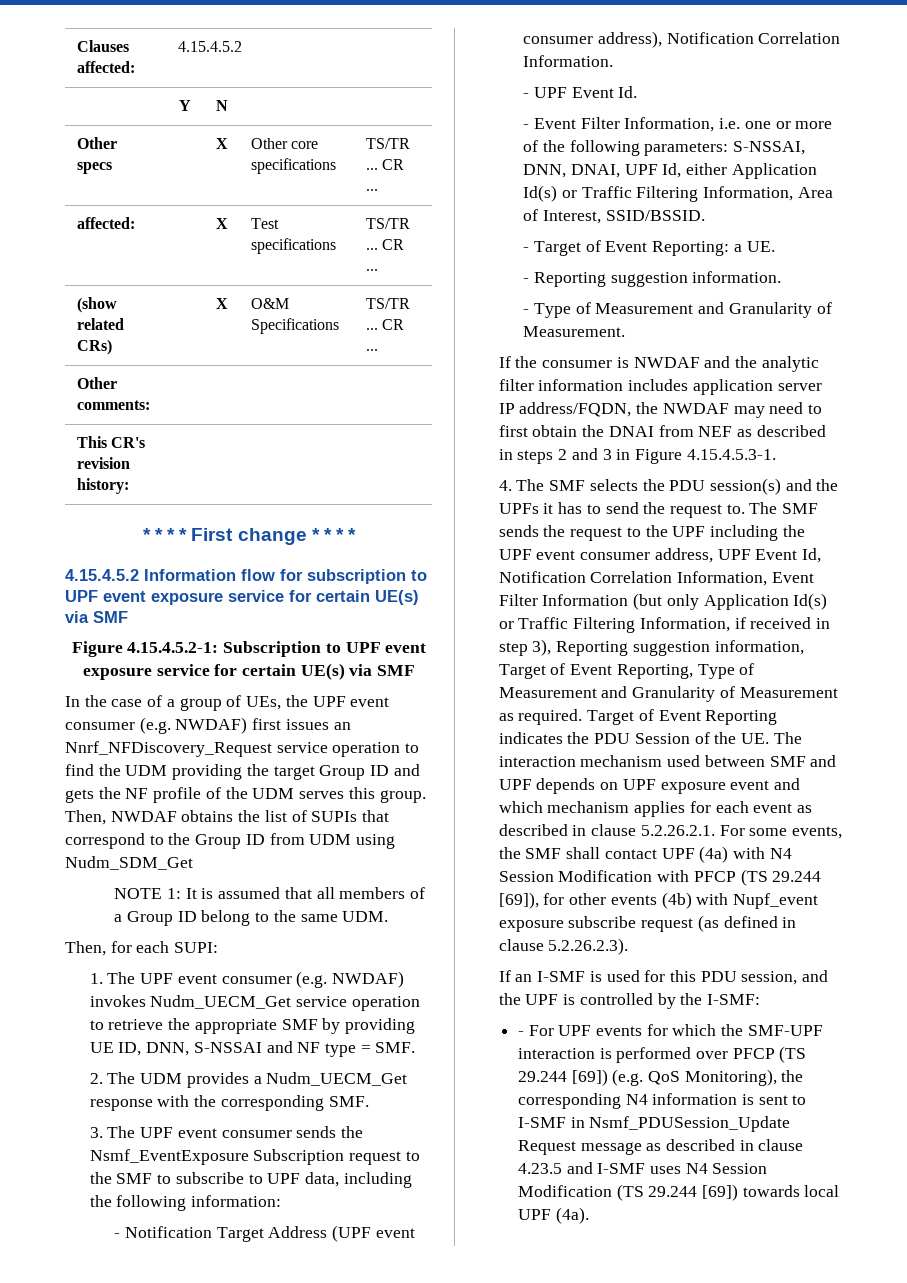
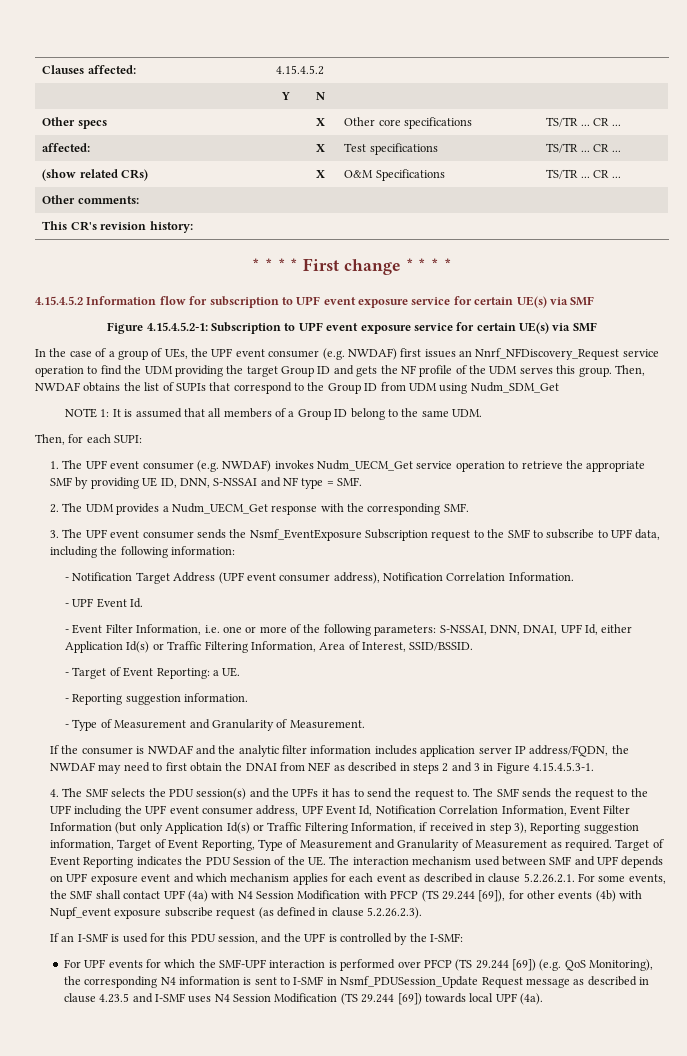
- - For UPF events for which the SMF-UPF interaction is performed over PFCP (TS 29.244 [69]) (e.g. QoS Monitoring), the corresponding N4 information is sent to I-SMF in Nsmf_PDUSession_Update Request message as described in clause 4.23.5 and I-SMF uses N4 Session Modification (TS 29.244 [69]) towards local UPF (4a).
+ For UPF events for which the SMF-UPF interaction is performed over PFCP (TS 29.244 [69]) (e.g. QoS Monitoring), the corresponding N4 information is sent to I-SMF in Nsmf_PDUSession_Update Request message as described in clause 4.23.5 and I-SMF uses N4 Session Modification (TS 29.244 [69]) towards local UPF (4a).

